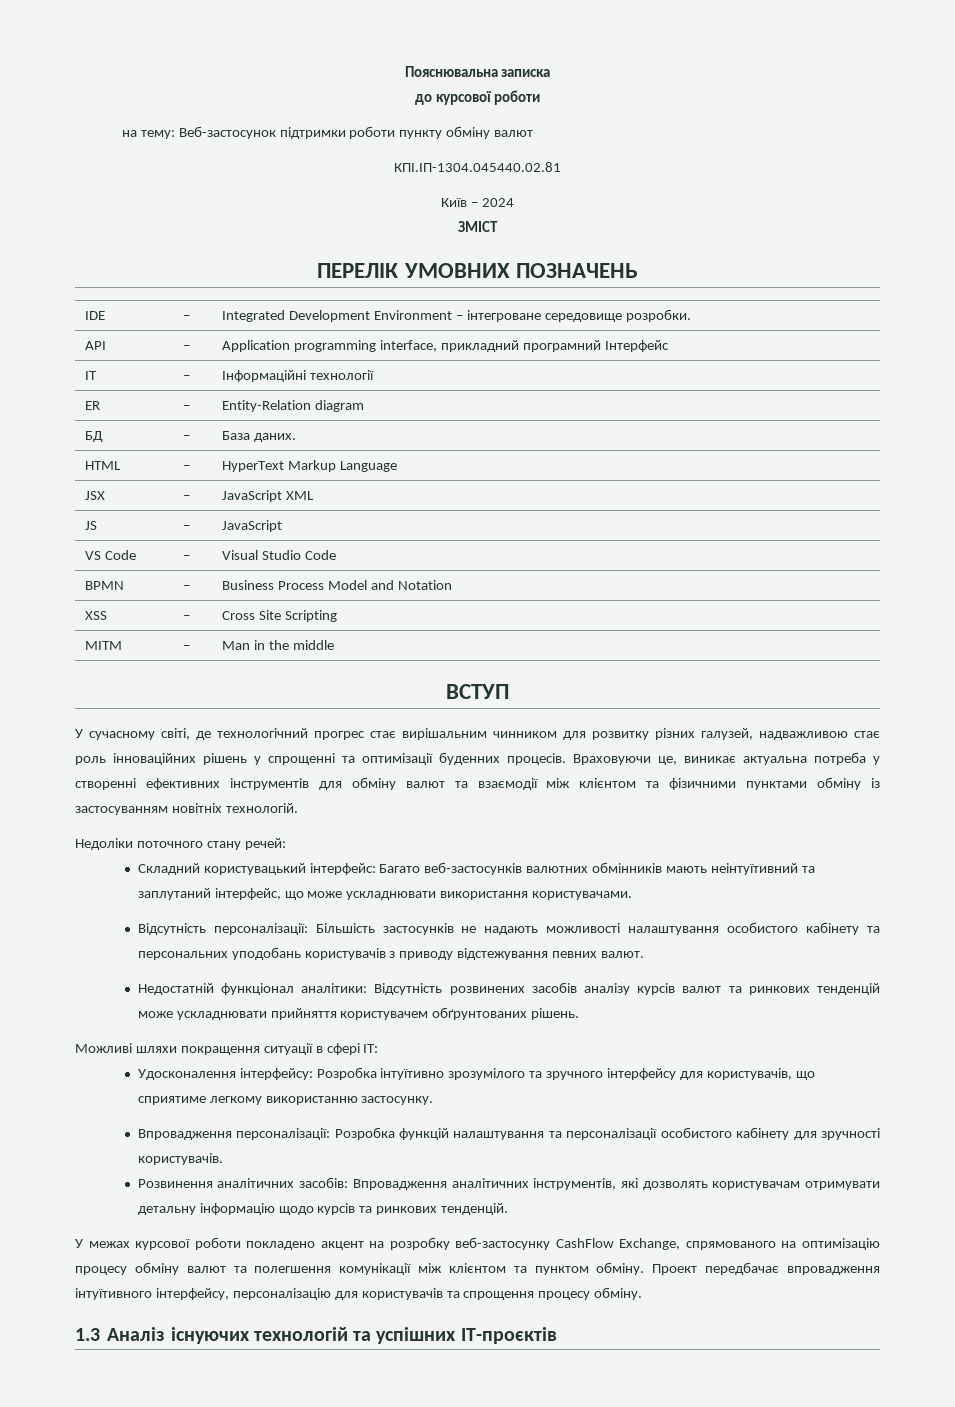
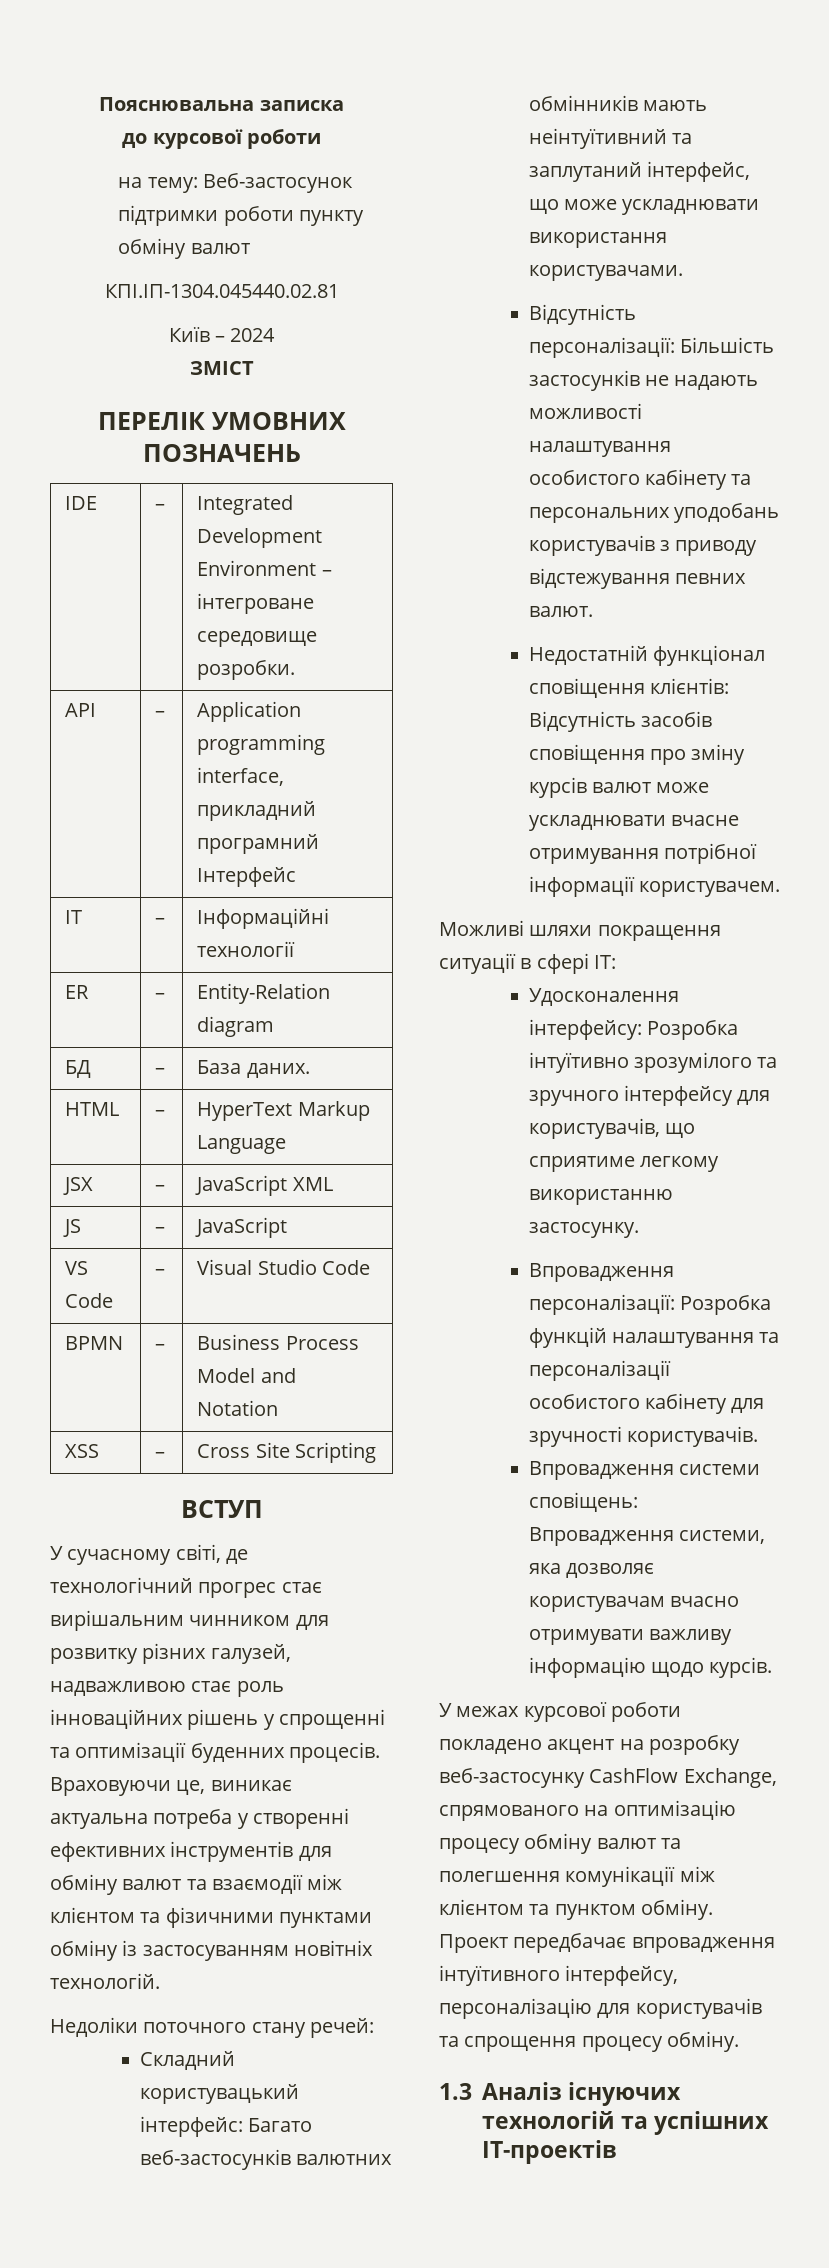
- MITM | – | Man in the middle
- Недостатній функціонал аналітики: Відсутність розвинених засобів аналізу курсів валют та ринкових тенденцій може ускладнювати прийняття користувачем обґрунтованих рішень.
+ Недостатній функціонал сповіщення клієнтів: Відсутність засобів сповіщення про зміну курсів валют може ускладнювати вчасне отримування потрібної інформації користувачем.
- Розвинення аналітичних засобів: Впровадження аналітичних інструментів, які дозволять користувачам отримувати детальну інформацію щодо курсів та ринкових тенденцій.
+ Впровадження системи сповіщень: Впровадження системи, яка дозволяє користувачам вчасно отримувати важливу інформацію щодо курсів.
- 1.3 Аналіз існуючих технологій та успішних IT-проєктів
+ 1.3 Аналіз існуючих технологій та успішних IT-проектів

